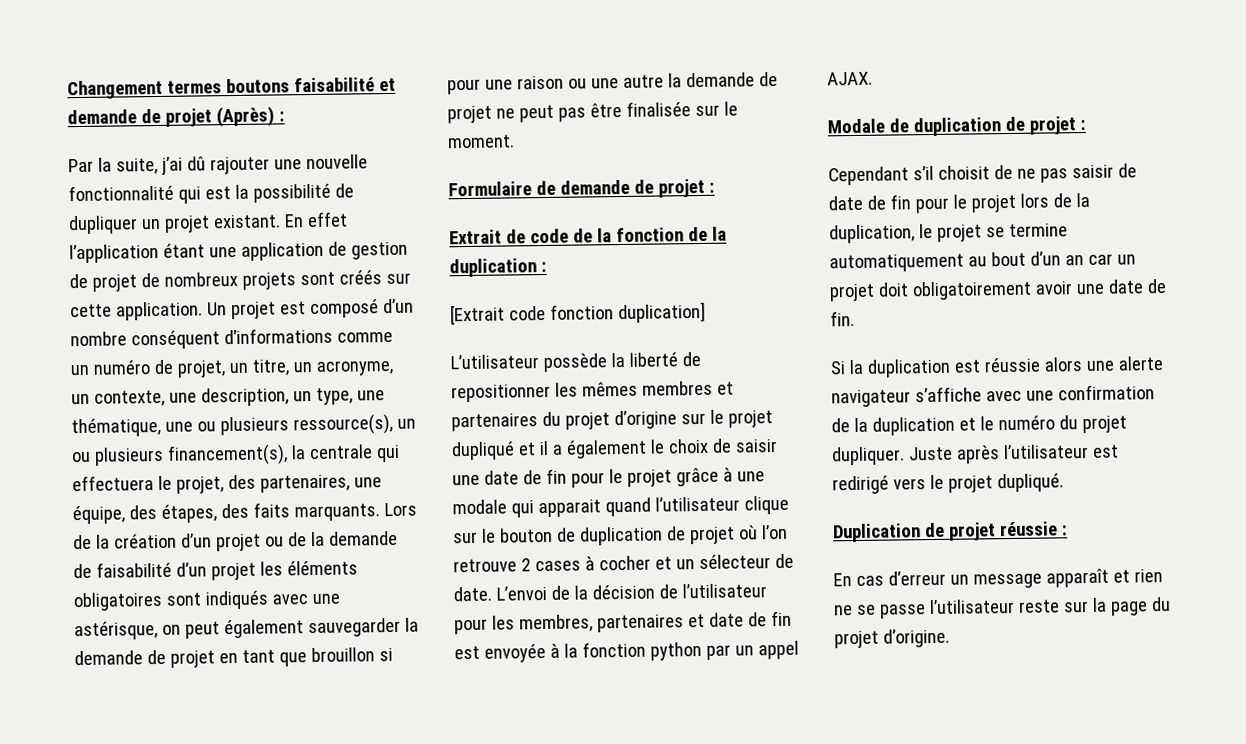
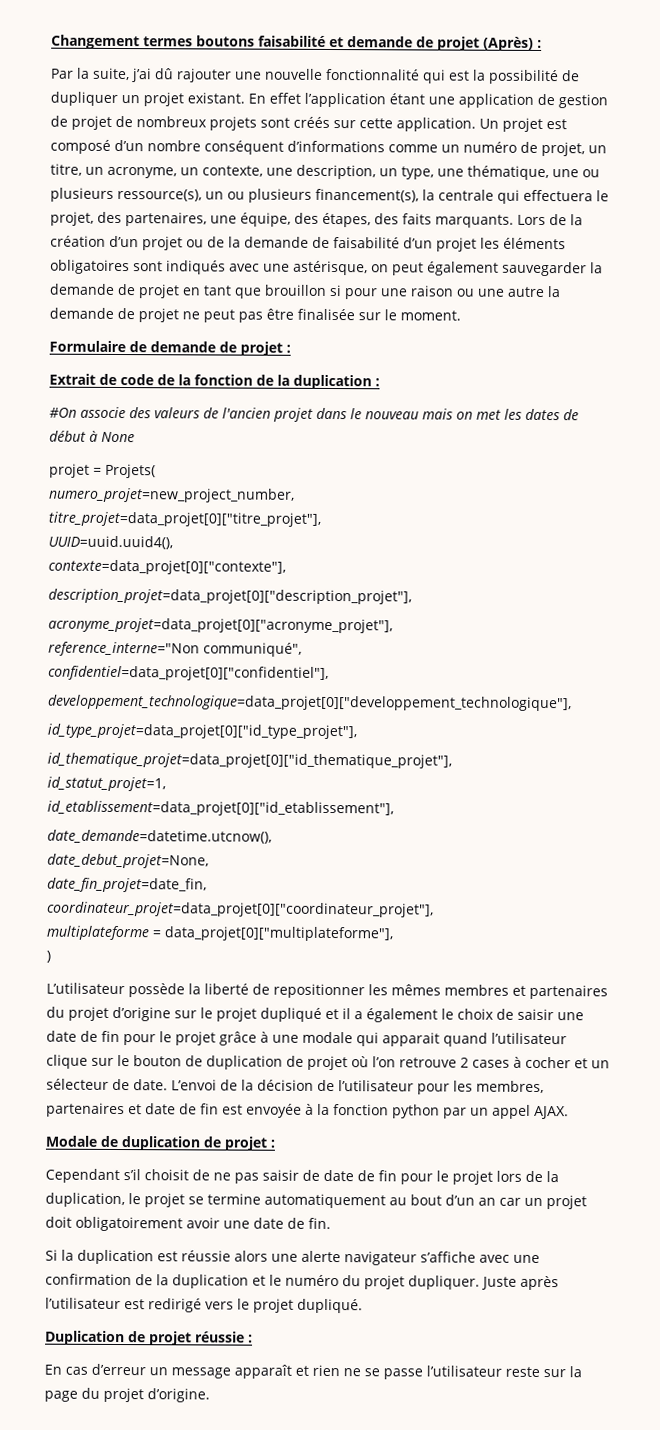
- [Extrait code fonction duplication]
+ #On associe des valeurs de l'ancien projet dans le nouveau mais on met les dates de début à None
+ projet = Projets(
+ numero_projet=new_project_number,
+ titre_projet=data_projet[0]["titre_projet"],
+ UUID=uuid.uuid4(),
+ contexte=data_projet[0]["contexte"],
+ description_projet=data_projet[0]["description_projet"],
+ acronyme_projet=data_projet[0]["acronyme_projet"],
+ reference_interne="Non communiqué",
+ confidentiel=data_projet[0]["confidentiel"],
+ developpement_technologique=data_projet[0]["developpement_technologique"],
+ id_type_projet=data_projet[0]["id_type_projet"],
+ id_thematique_projet=data_projet[0]["id_thematique_projet"],
+ id_statut_projet=1,
+ id_etablissement=data_projet[0]["id_etablissement"],
+ date_demande=datetime.utcnow(),
+ date_debut_projet=None,
+ date_fin_projet=date_fin,
+ coordinateur_projet=data_projet[0]["coordinateur_projet"],
+ multiplateforme = data_projet[0]["multiplateforme"],
+ )

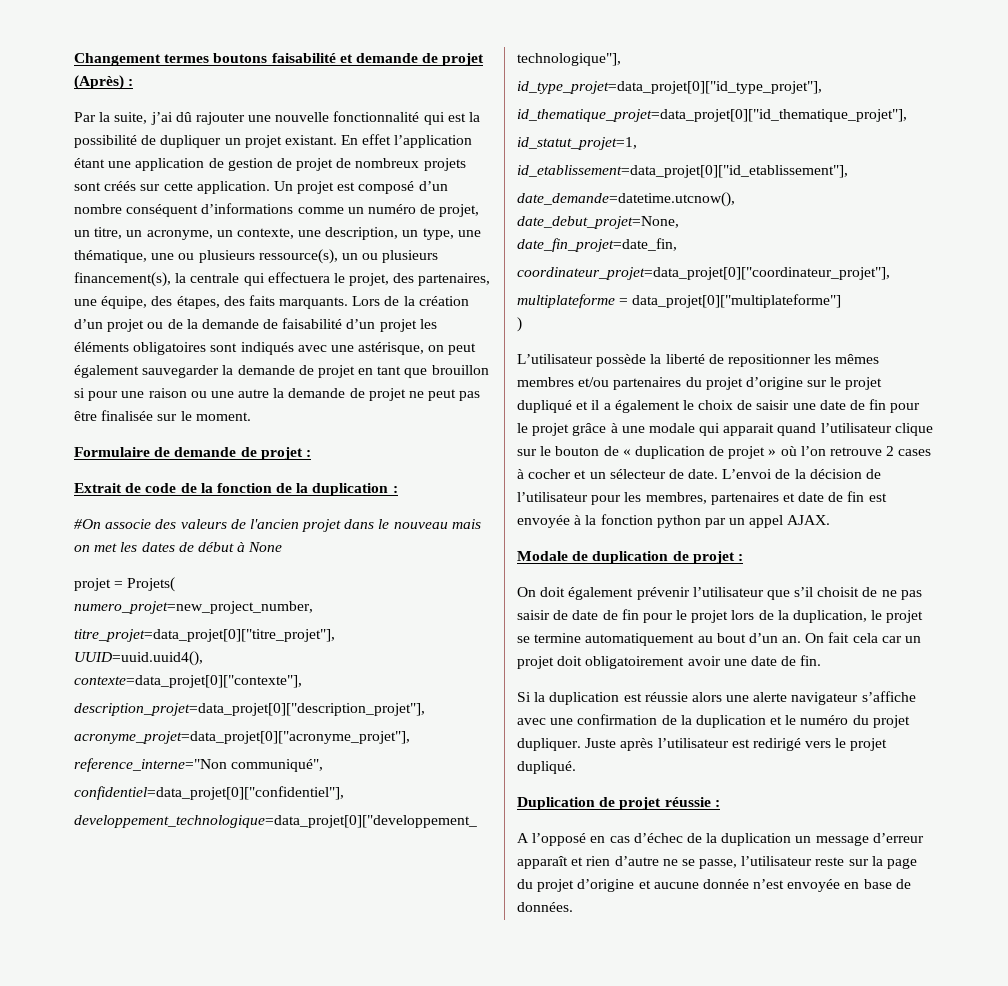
- multiplateforme = data_projet[0]["multiplateforme"],
+ multiplateforme = data_projet[0]["multiplateforme"]
- L’utilisateur possède la liberté de repositionner les mêmes membres et partenaires du projet d’origine sur le projet dupliqué et il a également le choix de saisir une date de fin pour le projet grâce à une modale qui apparait quand l’utilisateur clique sur le bouton de duplication de projet où l’on retrouve 2 cases à cocher et un sélecteur de date.
+ L’utilisateur possède la liberté de repositionner les mêmes membres et/ou partenaires du projet d’origine sur le projet dupliqué et il a également le choix de saisir une date de fin pour le projet grâce à une modale qui apparait quand l’utilisateur clique sur le bouton de « duplication de projet » où l’on retrouve 2 cases à cocher et un sélecteur de date.
- Cependant s’il choisit de ne pas saisir de date de fin pour le projet lors de la duplication, le projet se termine automatiquement au bout d’un an car un projet doit obligatoirement avoir une date de fin.
+ On doit également prévenir l’utilisateur que s’il choisit de ne pas saisir de date de fin pour le projet lors de la duplication, le projet se termine automatiquement au bout d’un an. On fait cela car un projet doit obligatoirement avoir une date de fin.
- En cas d’erreur un message apparaît et rien ne se passe l’utilisateur reste sur la page du projet d’origine.
+ A l’opposé en cas d’échec de la duplication un message d’erreur apparaît et rien d’autre ne se passe, l’utilisateur reste sur la page du projet d’origine et aucune donnée n’est envoyée en base de données.

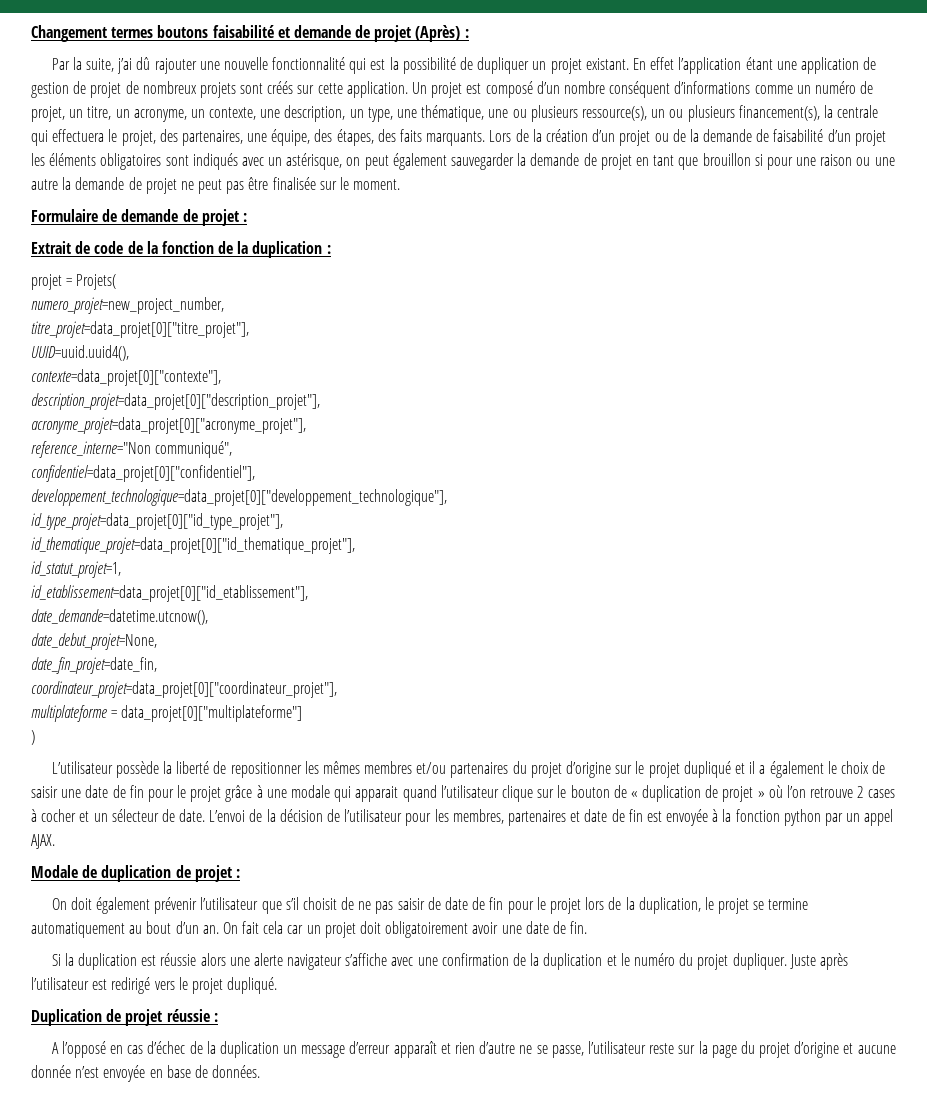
- Lors de la création d’un projet ou de la demande de faisabilité d’un projet les éléments obligatoires sont indiqués avec une astérisque, on peut également sauvegarder la demande de projet en tant que brouillon si pour une raison ou une autre la demande de projet ne peut pas être finalisée sur le moment.
+ Lors de la création d’un projet ou de la demande de faisabilité d’un projet les éléments obligatoires sont indiqués avec un astérisque, on peut également sauvegarder la demande de projet en tant que brouillon si pour une raison ou une autre la demande de projet ne peut pas être finalisée sur le moment.
- #On associe des valeurs de l'ancien projet dans le nouveau mais on met les dates de début à None

